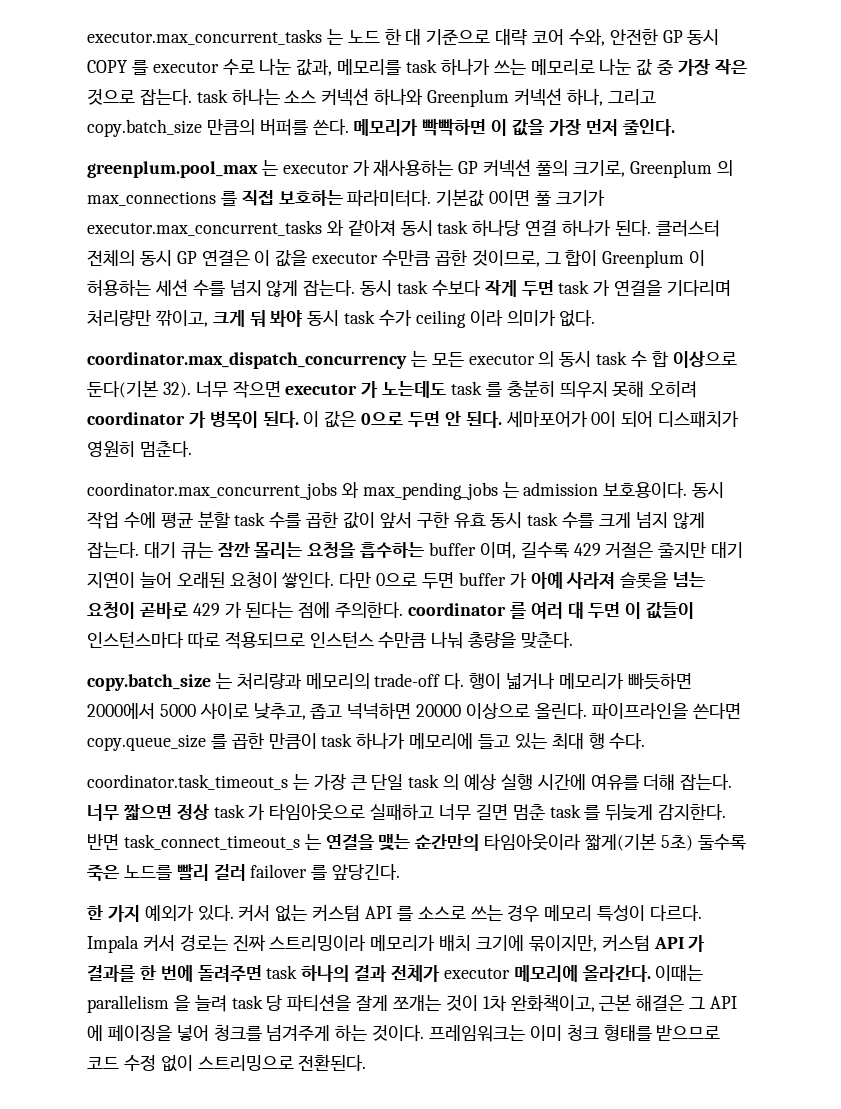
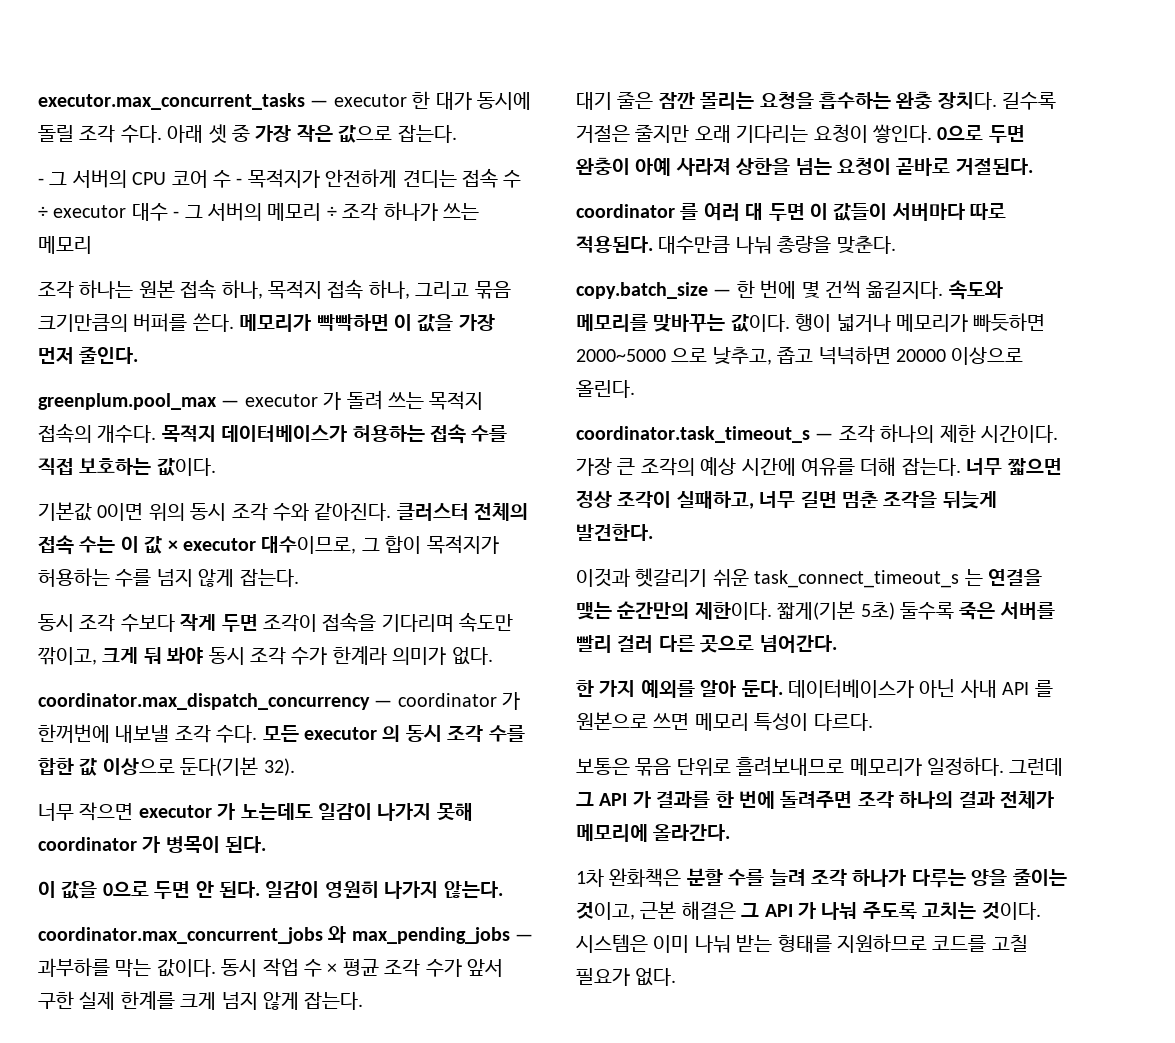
- executor.max_concurrent_tasks 는 노드 한 대 기준으로 대략 코어 수와, 안전한 GP 동시 COPY 를 executor 수로 나눈 값과, 메모리를 task 하나가 쓰는 메모리로 나눈 값 중 가장 작은 것으로 잡는다. task 하나는 소스 커넥션 하나와 Greenplum 커넥션 하나, 그리고 copy.batch_size 만큼의 버퍼를 쓴다.
+ executor.max_concurrent_tasks — executor 한 대가 동시에 돌릴 조각 수다. 아래 셋 중 가장 작은 값으로 잡는다.
+ - 그 서버의 CPU 코어 수 - 목적지가 안전하게 견디는 접속 수 ÷ executor 대수 - 그 서버의 메모리 ÷ 조각 하나가 쓰는 메모리
+ 조각 하나는 원본 접속 하나, 목적지 접속 하나, 그리고 묶음 크기만큼의 버퍼를 쓴다.
- greenplum.pool_max 는 executor 가 재사용하는 GP 커넥션 풀의 크기로, Greenplum 의 max_connections 를 직접 보호하는 파라미터다. 기본값 0이면 풀 크기가 executor.max_concurrent_tasks 와 같아져 동시 task 하나당 연결 하나가 된다. 클러스터 전체의 동시 GP 연결은 이 값을 executor 수만큼 곱한 것이므로, 그 합이 Greenplum 이 허용하는 세션 수를 넘지 않게 잡는다. 동시 task 수보다 작게 두면 task 가 연결을 기다리며 처리량만 깎이고, 크게 둬 봐야 동시 task 수가 ceiling 이라 의미가 없다.
+ greenplum.pool_max — executor 가 돌려 쓰는 목적지 접속의 개수다. 목적지 데이터베이스가 허용하는 접속 수를 직접 보호하는 값이다.
+ 기본값 0이면 위의 동시 조각 수와 같아진다. 클러스터 전체의 접속 수는 이 값 × executor 대수이므로, 그 합이 목적지가 허용하는 수를 넘지 않게 잡는다.
+ 동시 조각 수보다 작게 두면 조각이 접속을 기다리며 속도만 깎이고, 크게 둬 봐야 동시 조각 수가 한계라 의미가 없다.
- coordinator.max_dispatch_concurrency 는 모든 executor 의 동시 task 수 합 이상으로 둔다(기본 32). 너무 작으면 executor 가 노는데도 task 를 충분히 띄우지 못해 오히려 coordinator 가 병목이 된다. 이 값은 0으로 두면 안 된다.
+ coordinator.max_dispatch_concurrency — coordinator 가 한꺼번에 내보낼 조각 수다. 모든 executor 의 동시 조각 수를 합한 값 이상으로 둔다(기본 32).
+ 너무 작으면 executor 가 노는데도 일감이 나가지 못해 coordinator 가 병목이 된다.
+ 이 값을 0으로 두면 안 된다.
- 세마포어가 0이 되어 디스패치가 영원히 멈춘다.
- coordinator.max_concurrent_jobs 와 max_pending_jobs 는 admission 보호용이다. 동시 작업 수에 평균 분할 task 수를 곱한 값이 앞서 구한 유효 동시 task 수를 크게 넘지 않게 잡는다. 대기 큐는 잠깐 몰리는 요청을 흡수하는 buffer 이며, 길수록 429 거절은 줄지만 대기 지연이 늘어 오래된 요청이 쌓인다.
+ 일감이 영원히 나가지 않는다.
+ coordinator.max_concurrent_jobs 와 max_pending_jobs — 과부하를 막는 값이다. 동시 작업 수 × 평균 조각 수가 앞서 구한 실제 한계를 크게 넘지 않게 잡는다.
+ 대기 줄은 잠깐 몰리는 요청을 흡수하는 완충 장치다. 길수록 거절은 줄지만 오래 기다리는 요청이 쌓인다.
- 다만 0으로 두면 buffer 가 아예 사라져 슬롯을 넘는 요청이 곧바로 429 가 된다는 점에 주의한다. coordinator 를 여러 대 두면 이 값들이 인스턴스마다 따로 적용되므로 인스턴스 수만큼 나눠 총량을 맞춘다.
+ 0으로 두면 완충이 아예 사라져 상한을 넘는 요청이 곧바로 거절된다.
+ coordinator 를 여러 대 두면 이 값들이 서버마다 따로 적용된다. 대수만큼 나눠 총량을 맞춘다.
- copy.batch_size 는 처리량과 메모리의 trade-off 다.
+ copy.batch_size — 한 번에 몇 건씩 옮길지다. 속도와 메모리를 맞바꾸는 값이다.
- 행이 넓거나 메모리가 빠듯하면 2000에서 5000 사이로 낮추고, 좁고 넉넉하면 20000 이상으로 올린다. 파이프라인을 쓴다면 copy.queue_size 를 곱한 만큼이 task 하나가 메모리에 들고 있는 최대 행 수다.
- coordinator.task_timeout_s 는 가장 큰 단일 task 의 예상 실행 시간에 여유를 더해 잡는다.
+ 행이 넓거나 메모리가 빠듯하면 2000~5000 으로 낮추고, 좁고 넉넉하면 20000 이상으로 올린다.
+ coordinator.task_timeout_s — 조각 하나의 제한 시간이다. 가장 큰 조각의 예상 시간에 여유를 더해 잡는다.
- 너무 짧으면 정상 task 가 타임아웃으로 실패하고 너무 길면 멈춘 task 를 뒤늦게 감지한다. 반면 task_connect_timeout_s 는 연결을 맺는 순간만의 타임아웃이라 짧게(기본 5초) 둘수록 죽은 노드를 빨리 걸러 failover 를 앞당긴다.
+ 너무 짧으면 정상 조각이 실패하고, 너무 길면 멈춘 조각을 뒤늦게 발견한다.
+ 이것과 헷갈리기 쉬운 task_connect_timeout_s 는 연결을 맺는 순간만의 제한이다. 짧게(기본 5초) 둘수록 죽은 서버를 빨리 걸러 다른 곳으로 넘어간다.
- 한 가지 예외가 있다. 커서 없는 커스텀 API 를 소스로 쓰는 경우 메모리 특성이 다르다. Impala 커서 경로는 진짜 스트리밍이라 메모리가 배치 크기에 묶이지만, 커스텀 API 가 결과를 한 번에 돌려주면 task 하나의 결과 전체가 executor 메모리에 올라간다. 이때는 parallelism 을 늘려 task 당 파티션을 잘게 쪼개는 것이 1차 완화책이고, 근본 해결은 그 API 에 페이징을 넣어 청크를 넘겨주게 하는 것이다. 프레임워크는 이미 청크 형태를 받으므로 코드 수정 없이 스트리밍으로 전환된다.
+ 한 가지 예외를 알아 둔다. 데이터베이스가 아닌 사내 API 를 원본으로 쓰면 메모리 특성이 다르다.
+ 보통은 묶음 단위로 흘려보내므로 메모리가 일정하다. 그런데 그 API 가 결과를 한 번에 돌려주면 조각 하나의 결과 전체가 메모리에 올라간다.
+ 1차 완화책은 분할 수를 늘려 조각 하나가 다루는 양을 줄이는 것이고, 근본 해결은 그 API 가 나눠 주도록 고치는 것이다. 시스템은 이미 나눠 받는 형태를 지원하므로 코드를 고칠 필요가 없다.

